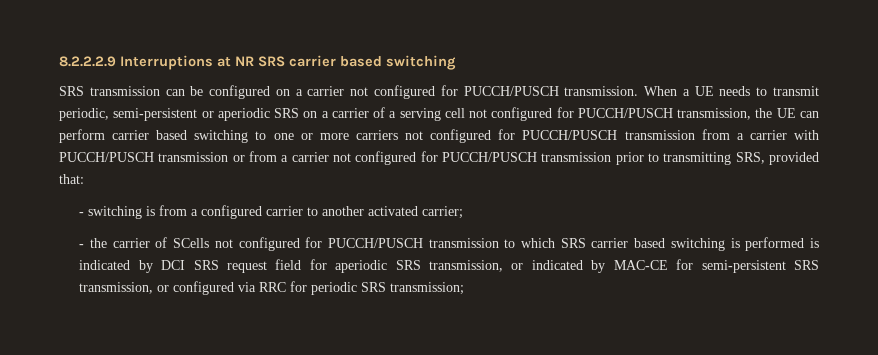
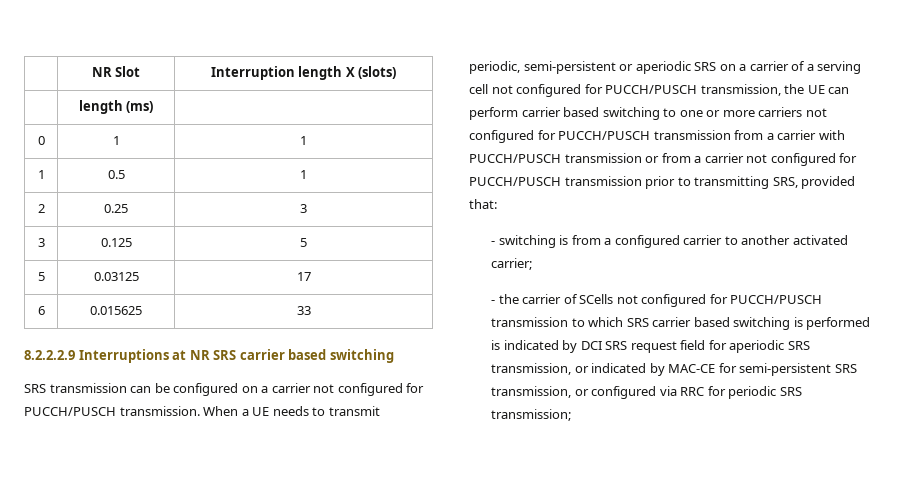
+ | NR Slot | Interruption length X (slots)
+ | length (ms) |
+ 0 | 1 | 1
+ 1 | 0.5 | 1
+ 2 | 0.25 | 3
+ 3 | 0.125 | 5
+ 5 | 0.03125 | 17
+ 6 | 0.015625 | 33

